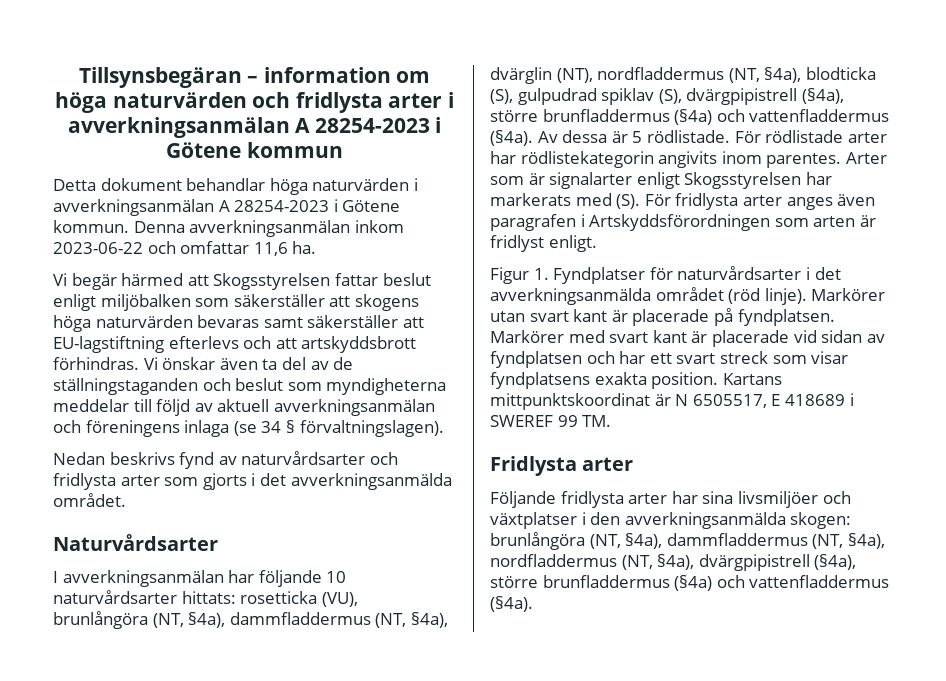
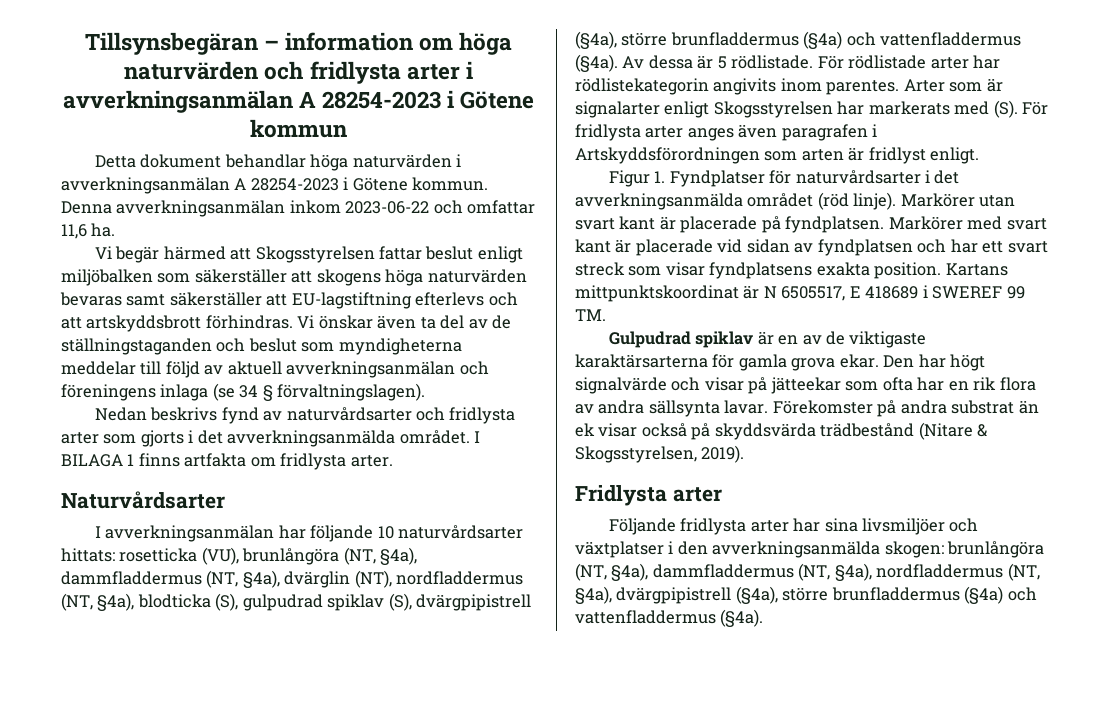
+ I BILAGA 1 finns artfakta om fridlysta arter.
+ Gulpudrad spiklav är en av de viktigaste karaktärsarterna för gamla grova ekar. Den har högt signalvärde och visar på jätteekar som ofta har en rik flora av andra sällsynta lavar. Förekomster på andra substrat än ek visar också på skyddsvärda trädbestånd (Nitare & Skogsstyrelsen, 2019).

